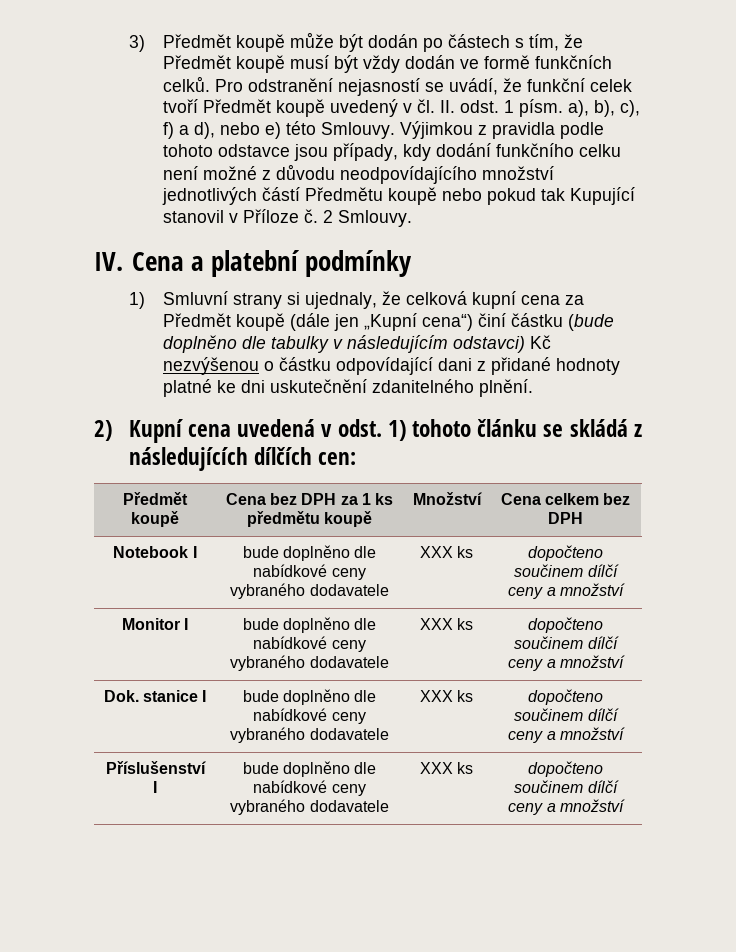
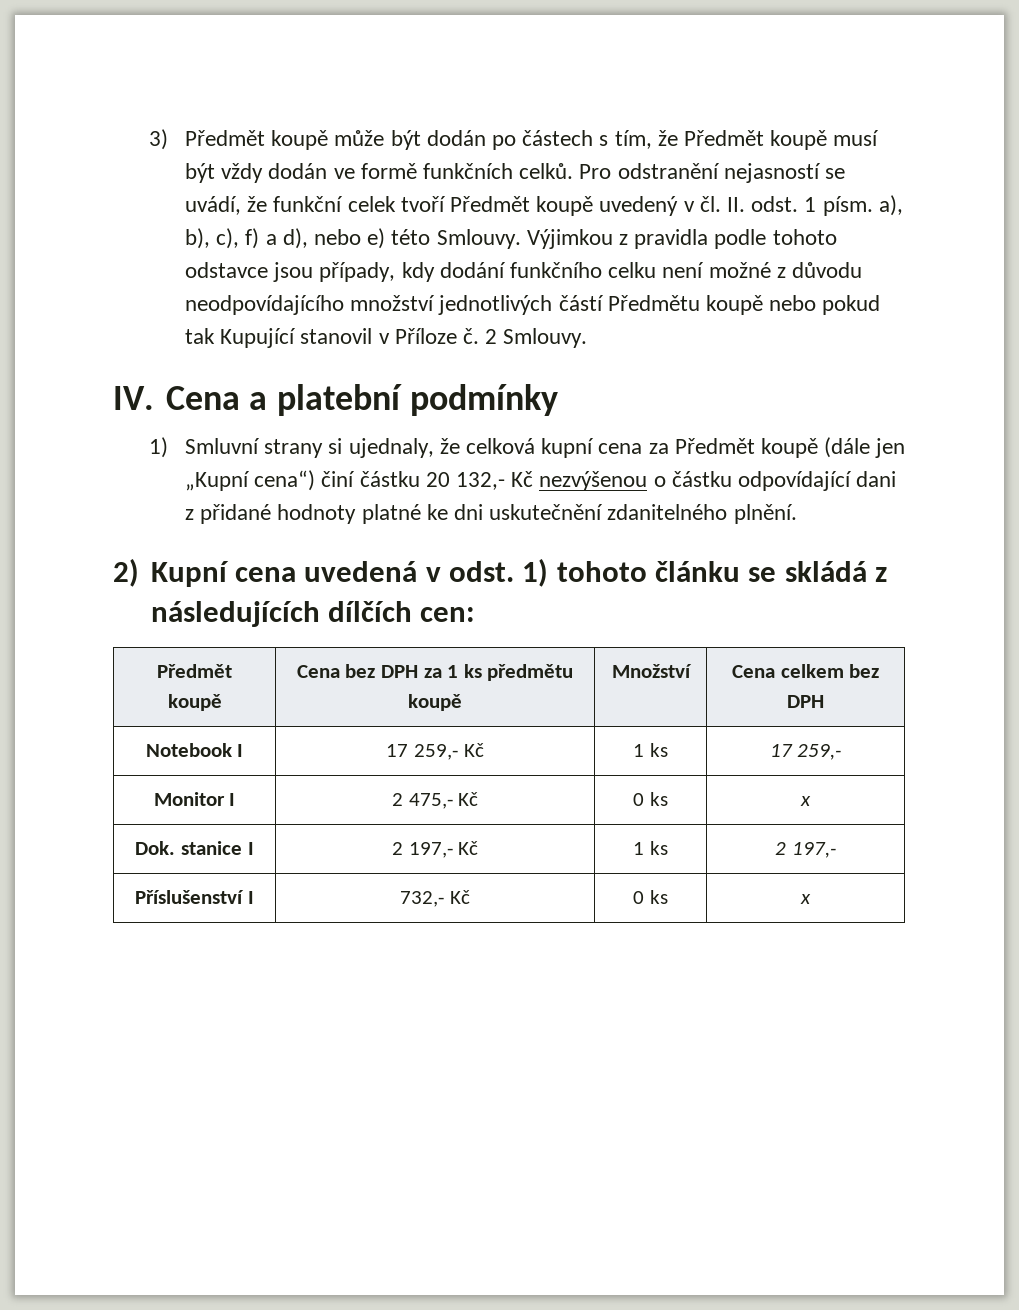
- 1) Smluvní strany si ujednaly, že celková kupní cena za Předmět koupě (dále jen „Kupní cena“) činí částku (bude doplněno dle tabulky v následujícím odstavci) Kč nezvýšenou o částku odpovídající dani z přidané hodnoty platné ke dni uskutečnění zdanitelného plnění.
+ 1) Smluvní strany si ujednaly, že celková kupní cena za Předmět koupě (dále jen „Kupní cena“) činí částku 20 132,- Kč nezvýšenou o částku odpovídající dani z přidané hodnoty platné ke dni uskutečnění zdanitelného plnění.
- Notebook I | bude doplněno dle nabídkové ceny vybraného dodavatele | XXX ks | dopočteno součinem dílčí ceny a množství
- Monitor I | bude doplněno dle nabídkové ceny vybraného dodavatele | XXX ks | dopočteno součinem dílčí ceny a množství
- Dok. stanice I | bude doplněno dle nabídkové ceny vybraného dodavatele | XXX ks | dopočteno součinem dílčí ceny a množství
- Příslušenství I | bude doplněno dle nabídkové ceny vybraného dodavatele | XXX ks | dopočteno součinem dílčí ceny a množství
+ Notebook I | 17 259,- Kč | 1 ks | 17 259,-
+ Monitor I | 2 475,- Kč | 0 ks | x
+ Dok. stanice I | 2 197,- Kč | 1 ks | 2 197,-
+ Příslušenství I | 732,- Kč | 0 ks | x

